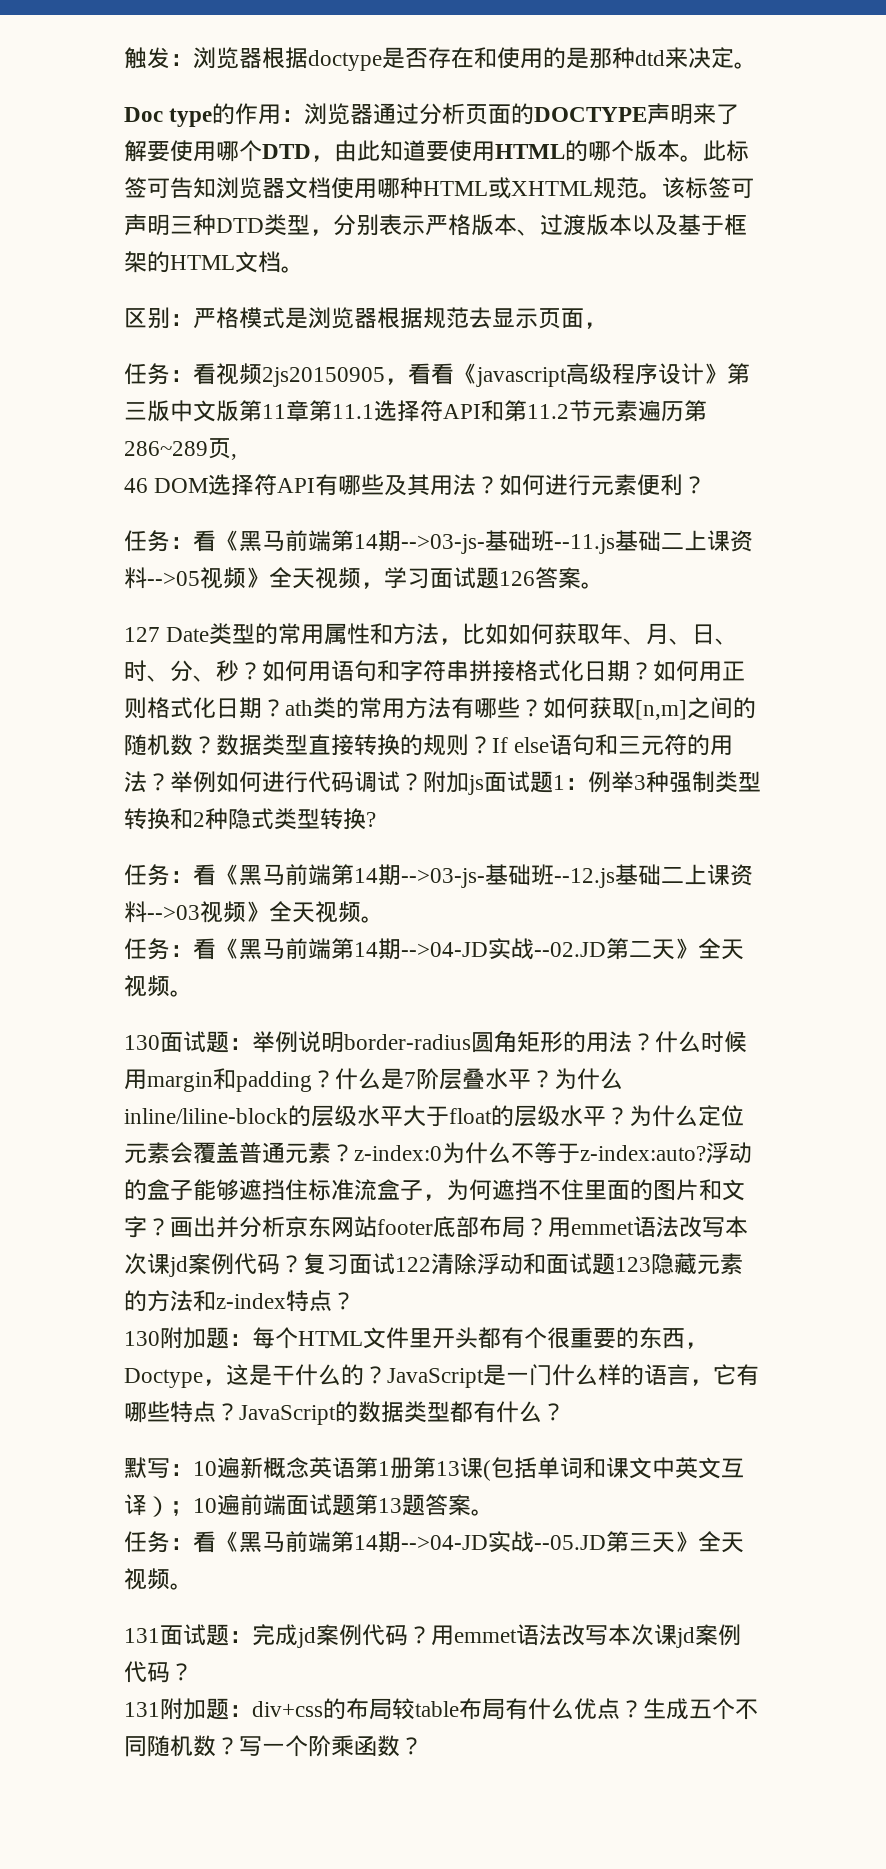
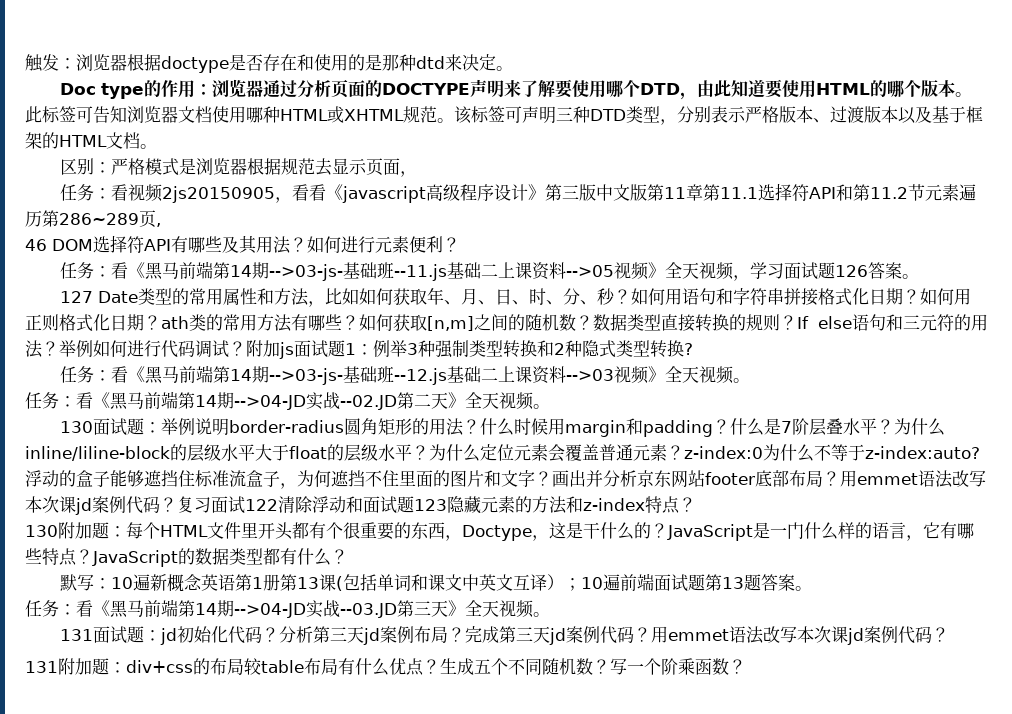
- 任务：看《黑马前端第14期-->04-JD实战--05.JD第三天》全天视频。
+ 任务：看《黑马前端第14期-->04-JD实战--03.JD第三天》全天视频。
- 131面试题：完成jd案例代码？
+ 131面试题：jd初始化代码？分析第三天jd案例布局？完成第三天jd案例代码？

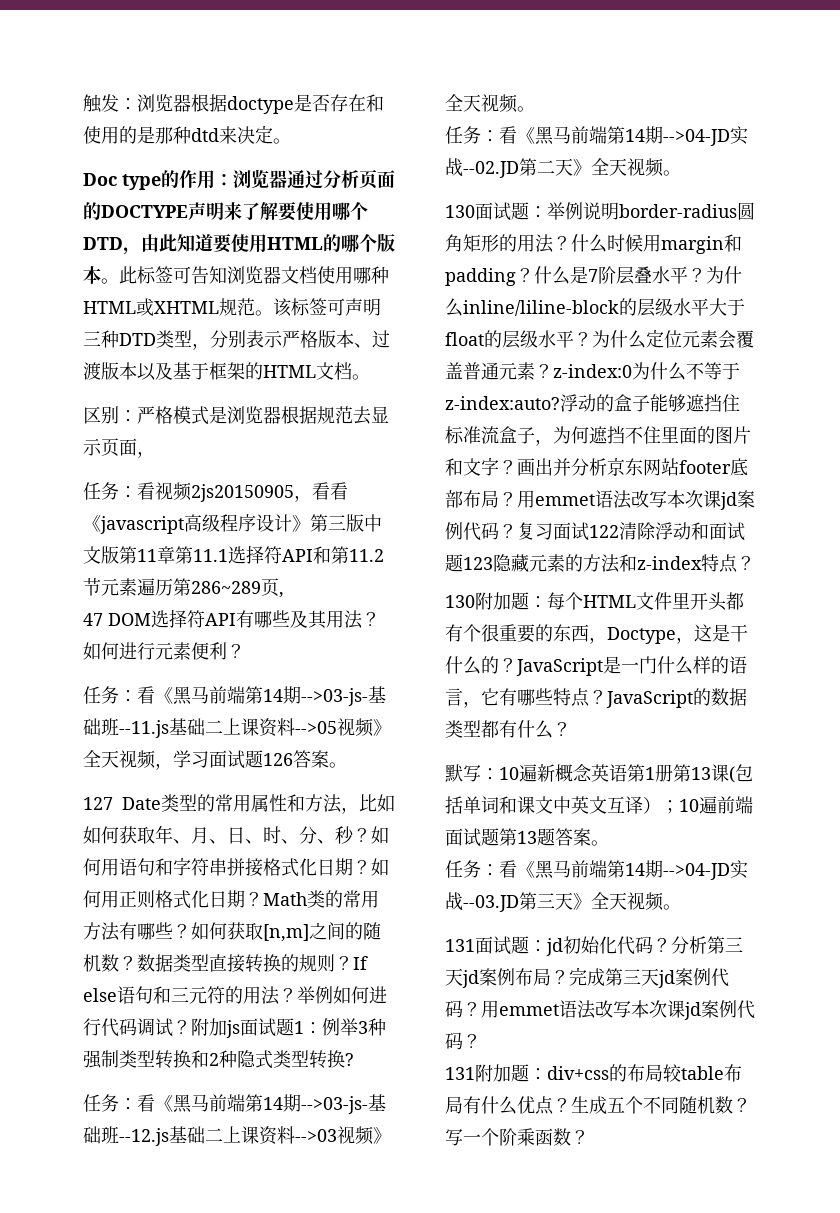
- 46 DOM选择符API有哪些及其用法？
+ 47 DOM选择符API有哪些及其用法？
- 如何用正则格式化日期？ath类的常用方法有哪些？
+ 如何用正则格式化日期？Math类的常用方法有哪些？

